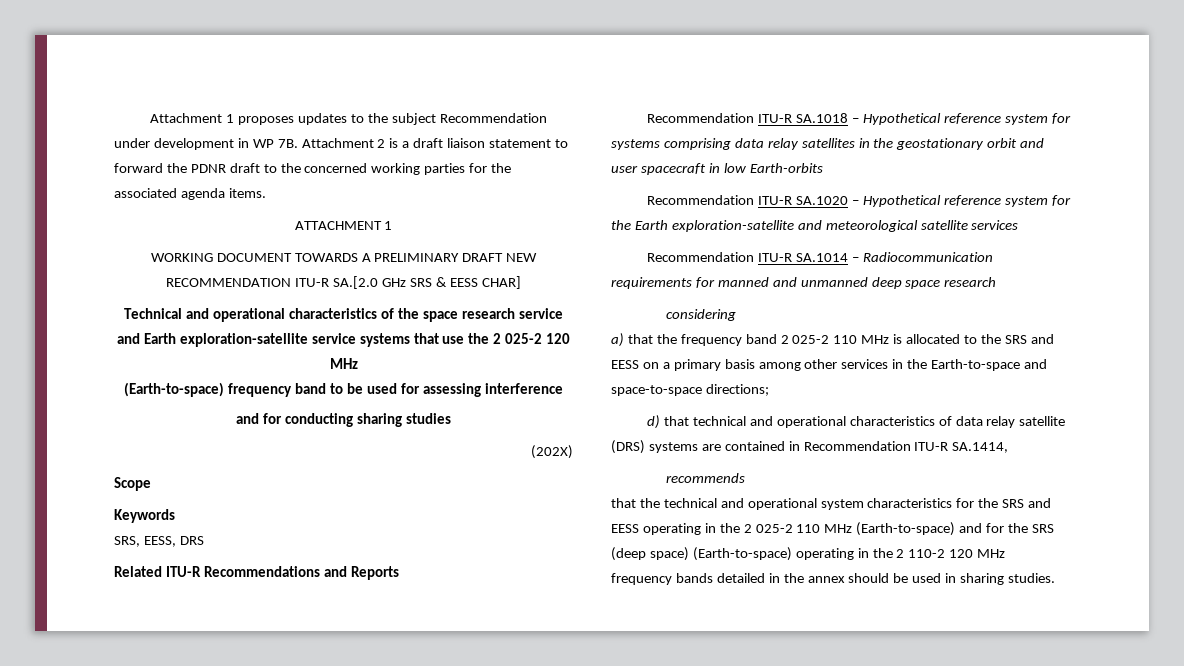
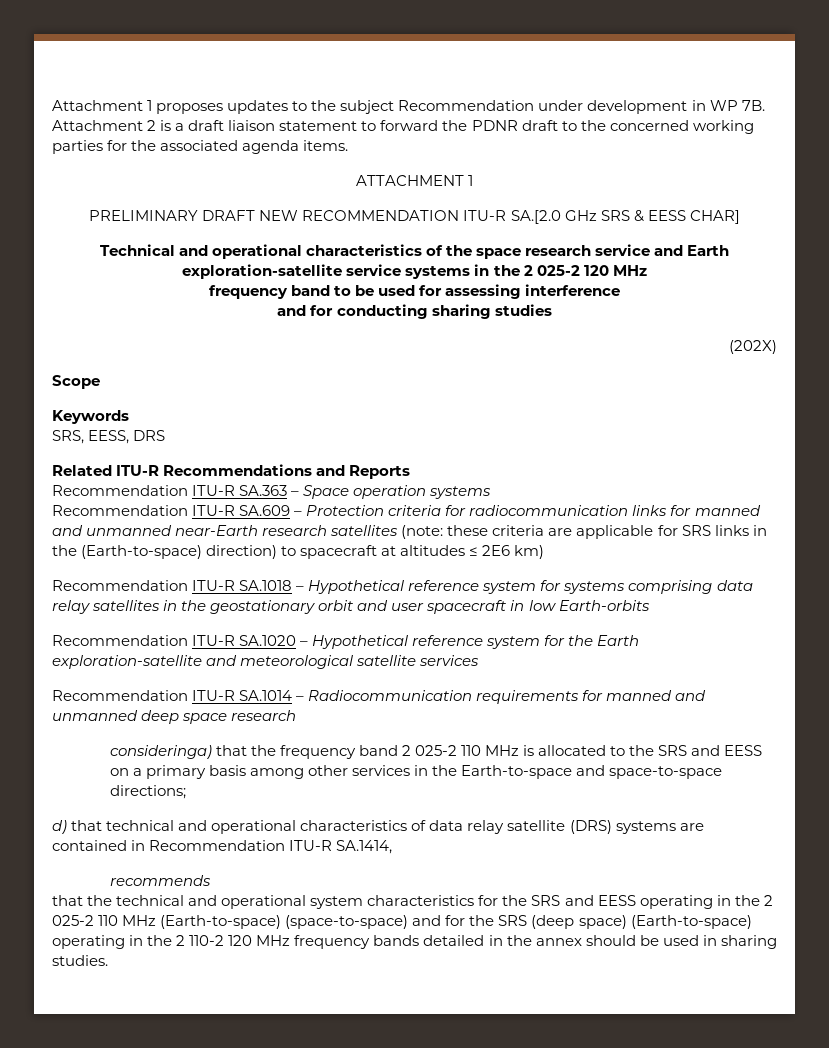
- WORKING DOCUMENT TOWARDS A PRELIMINARY DRAFT NEW RECOMMENDATION ITU-R SA.[2.0 GHz SRS & EESS CHAR]
+ PRELIMINARY DRAFT NEW RECOMMENDATION ITU-R SA.[2.0 GHz SRS & EESS CHAR]
- Technical and operational characteristics of the space research service and Earth exploration-satellite service systems that use the 2 025-2 120 MHz
+ Technical and operational characteristics of the space research service and Earth exploration-satellite service systems in the 2 025-2 120 MHz
- (Earth-to-space) frequency band to be used for assessing interference
+ frequency band to be used for assessing interference
+ Recommendation ITU-R SA.363 – Space operation systems
+ Recommendation ITU-R SA.609 – Protection criteria for radiocommunication links for manned and unmanned near-Earth research satellites (note: these criteria are applicable for SRS links in the (Earth-to-space) direction) to spacecraft at altitudes ≤ 2E6 km)
- considering
- a) that the frequency band 2 025-2 110 MHz is allocated to the SRS and EESS on a primary basis among other services in the Earth-to-space and space-to-space directions;
+ consideringa) that the frequency band 2 025-2 110 MHz is allocated to the SRS and EESS on a primary basis among other services in the Earth-to-space and space-to-space directions;
- that the technical and operational system characteristics for the SRS and EESS operating in the 2 025-2 110 MHz (Earth-to-space) and for the SRS (deep space) (Earth-to-space) operating in the 2 110-2 120 MHz frequency bands detailed in the annex should be used in sharing studies.
+ that the technical and operational system characteristics for the SRS and EESS operating in the 2 025-2 110 MHz (Earth-to-space) (space-to-space) and for the SRS (deep space) (Earth-to-space) operating in the 2 110-2 120 MHz frequency bands detailed in the annex should be used in sharing studies.

